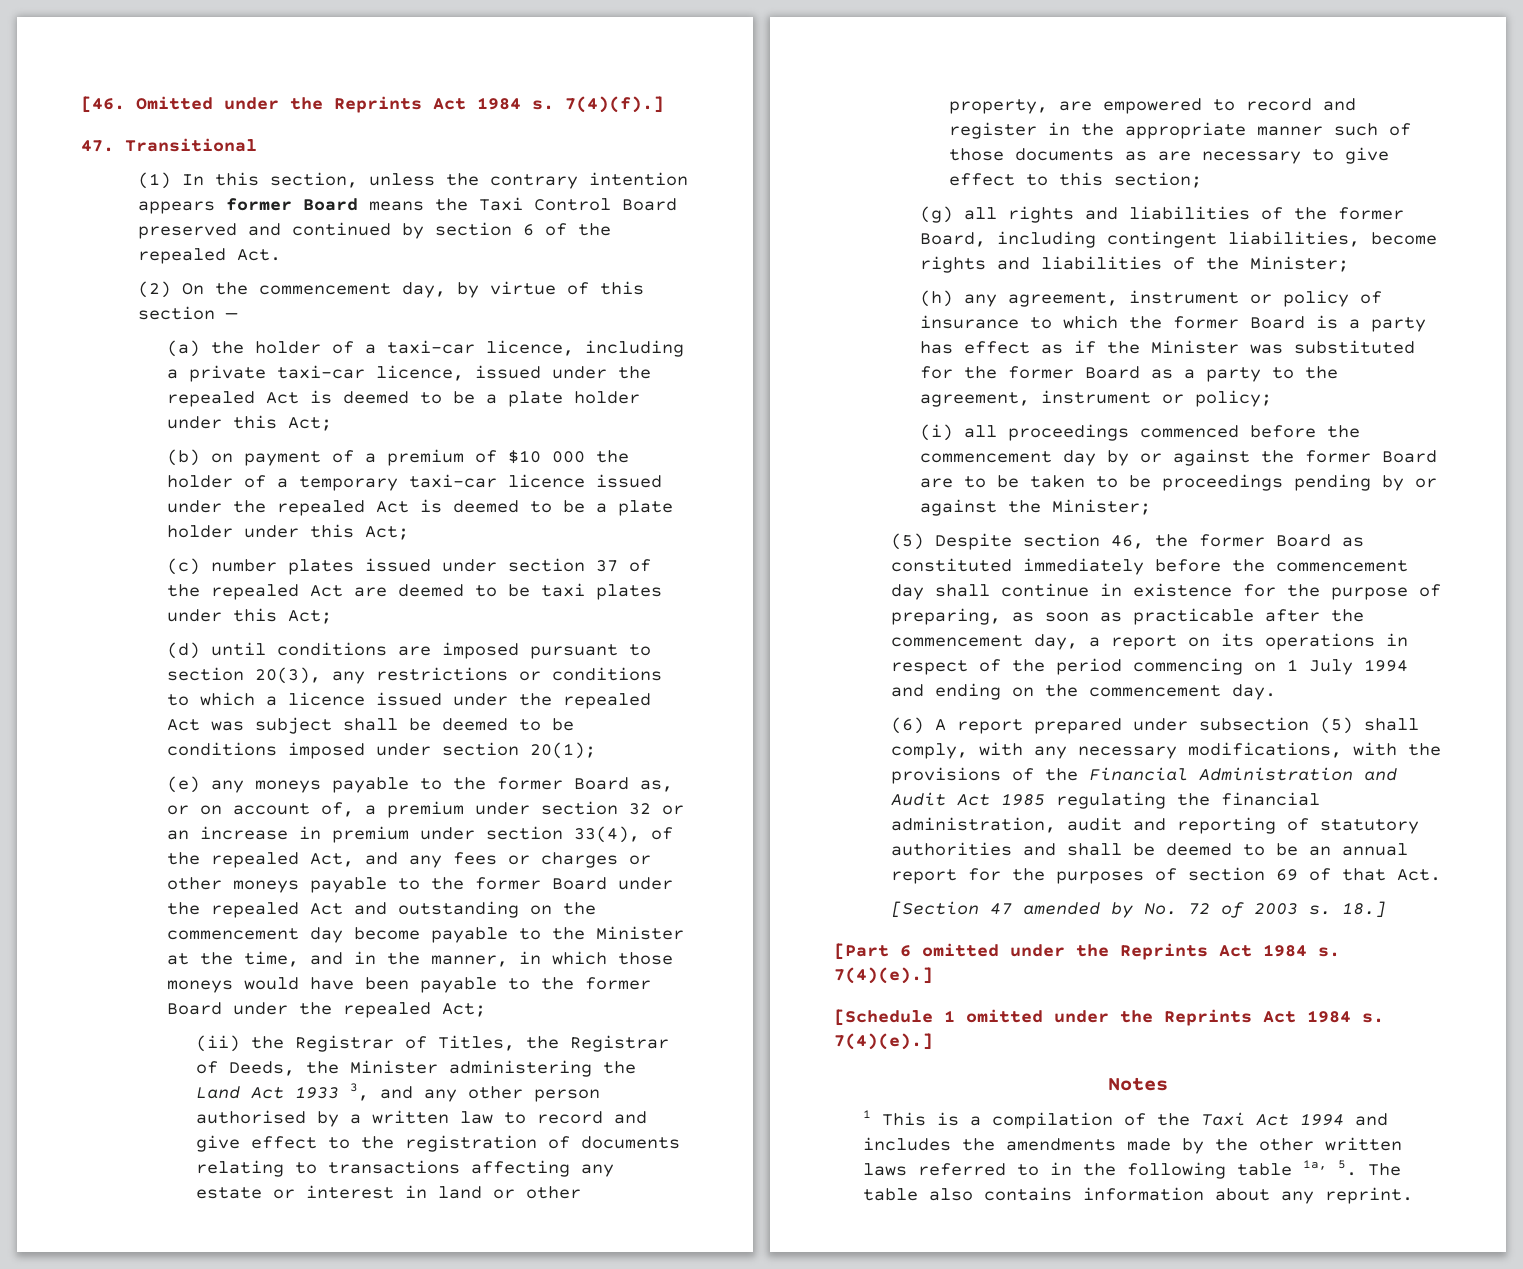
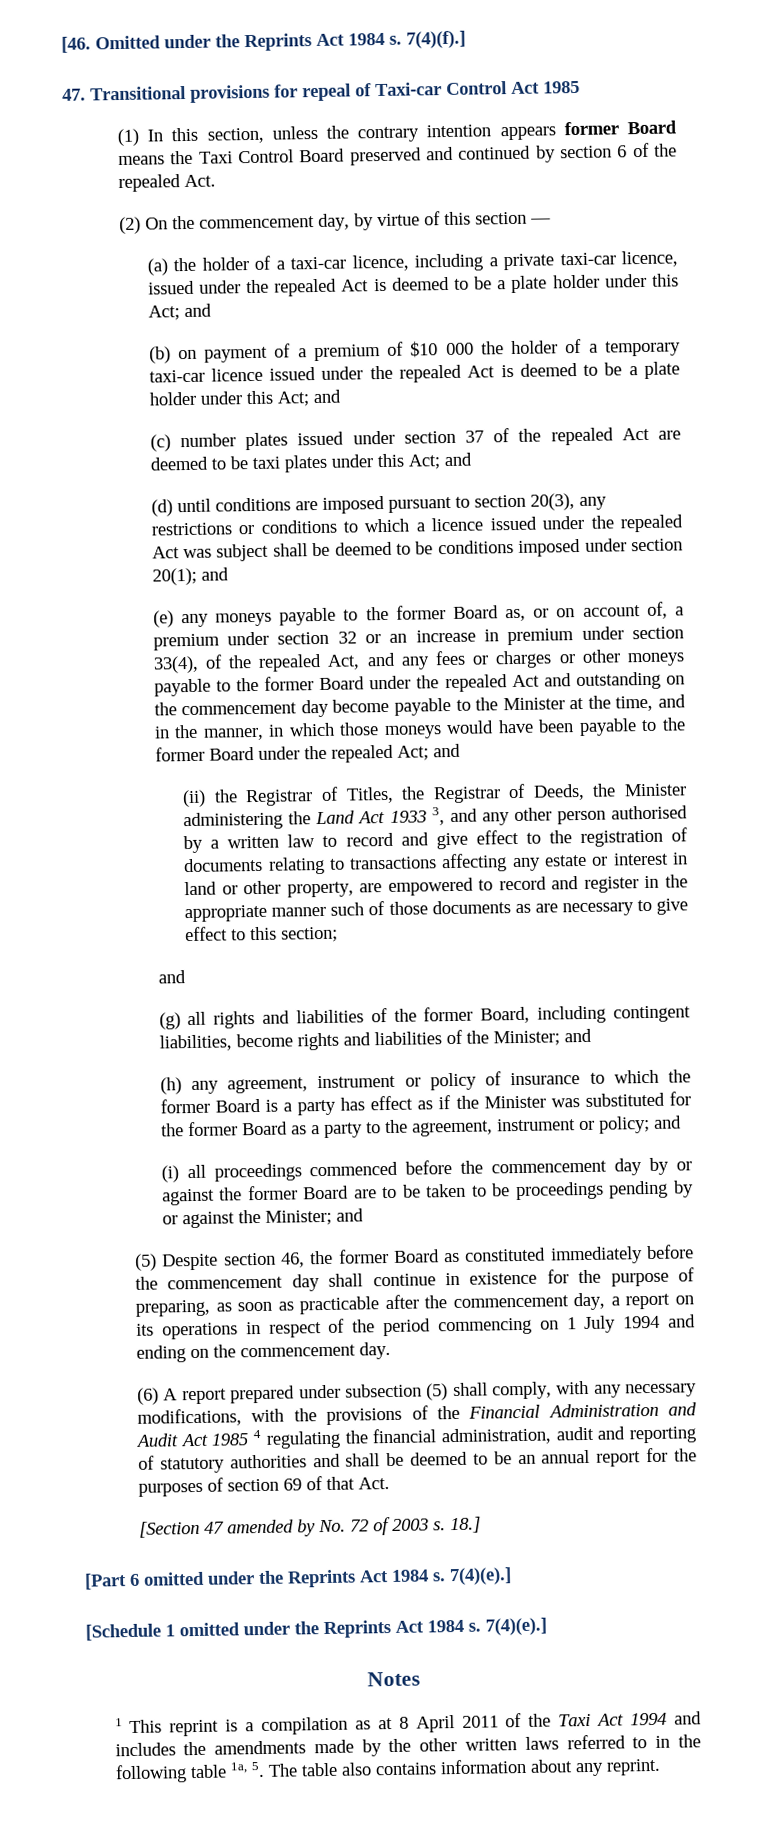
- 47. Transitional
+ 47. Transitional provisions for repeal of Taxi-car Control Act 1985
- (a) the holder of a taxi-car licence, including a private taxi-car licence, issued under the repealed Act is deemed to be a plate holder under this Act;
+ (a) the holder of a taxi-car licence, including a private taxi-car licence, issued under the repealed Act is deemed to be a plate holder under this Act; and
- (b) on payment of a premium of $10 000 the holder of a temporary taxi-car licence issued under the repealed Act is deemed to be a plate holder under this Act;
+ (b) on payment of a premium of $10 000 the holder of a temporary taxi-car licence issued under the repealed Act is deemed to be a plate holder under this Act; and
- (c) number plates issued under section 37 of the repealed Act are deemed to be taxi plates under this Act;
+ (c) number plates issued under section 37 of the repealed Act are deemed to be taxi plates under this Act; and
- (d) until conditions are imposed pursuant to section 20(3), any restrictions or conditions to which a licence issued under the repealed Act was subject shall be deemed to be conditions imposed under section 20(1);
+ (d) until conditions are imposed pursuant to section 20(3), any restrictions or conditions to which a licence issued under the repealed Act was subject shall be deemed to be conditions imposed under section 20(1); and
- (e) any moneys payable to the former Board as, or on account of, a premium under section 32 or an increase in premium under section 33(4), of the repealed Act, and any fees or charges or other moneys payable to the former Board under the repealed Act and outstanding on the commencement day become payable to the Minister at the time, and in the manner, in which those moneys would have been payable to the former Board under the repealed Act;
+ (e) any moneys payable to the former Board as, or on account of, a premium under section 32 or an increase in premium under section 33(4), of the repealed Act, and any fees or charges or other moneys payable to the former Board under the repealed Act and outstanding on the commencement day become payable to the Minister at the time, and in the manner, in which those moneys would have been payable to the former Board under the repealed Act; and
  (ii) the Registrar of Titles, the Registrar of Deeds, the Minister administering the Land Act 1933 3, and any other person authorised by a written law to record and give effect to the registration of documents relating to transactions affecting any estate or interest in land or other property, are empowered to record and register in the appropriate manner such of those documents as are necessary to give effect to this section;
+ and
- (g) all rights and liabilities of the former Board, including contingent liabilities, become rights and liabilities of the Minister;
+ (g) all rights and liabilities of the former Board, including contingent liabilities, become rights and liabilities of the Minister; and
- (h) any agreement, instrument or policy of insurance to which the former Board is a party has effect as if the Minister was substituted for the former Board as a party to the agreement, instrument or policy;
+ (h) any agreement, instrument or policy of insurance to which the former Board is a party has effect as if the Minister was substituted for the former Board as a party to the agreement, instrument or policy; and
- (i) all proceedings commenced before the commencement day by or against the former Board are to be taken to be proceedings pending by or against the Minister;
+ (i) all proceedings commenced before the commencement day by or against the former Board are to be taken to be proceedings pending by or against the Minister; and
- (6) A report prepared under subsection (5) shall comply, with any necessary modifications, with the provisions of the Financial Administration and Audit Act 1985 regulating the financial administration, audit and reporting of statutory authorities and shall be deemed to be an annual report for the purposes of section 69 of that Act.
+ (6) A report prepared under subsection (5) shall comply, with any necessary modifications, with the provisions of the Financial Administration and Audit Act 1985 4 regulating the financial administration, audit and reporting of statutory authorities and shall be deemed to be an annual report for the purposes of section 69 of that Act.
- 1 This is a compilation of the Taxi Act 1994 and includes the amendments made by the other written laws referred to in the following table 1a, 5. The table also contains information about any reprint.
+ 1 This reprint is a compilation as at 8 April 2011 of the Taxi Act 1994 and includes the amendments made by the other written laws referred to in the following table 1a, 5. The table also contains information about any reprint.

